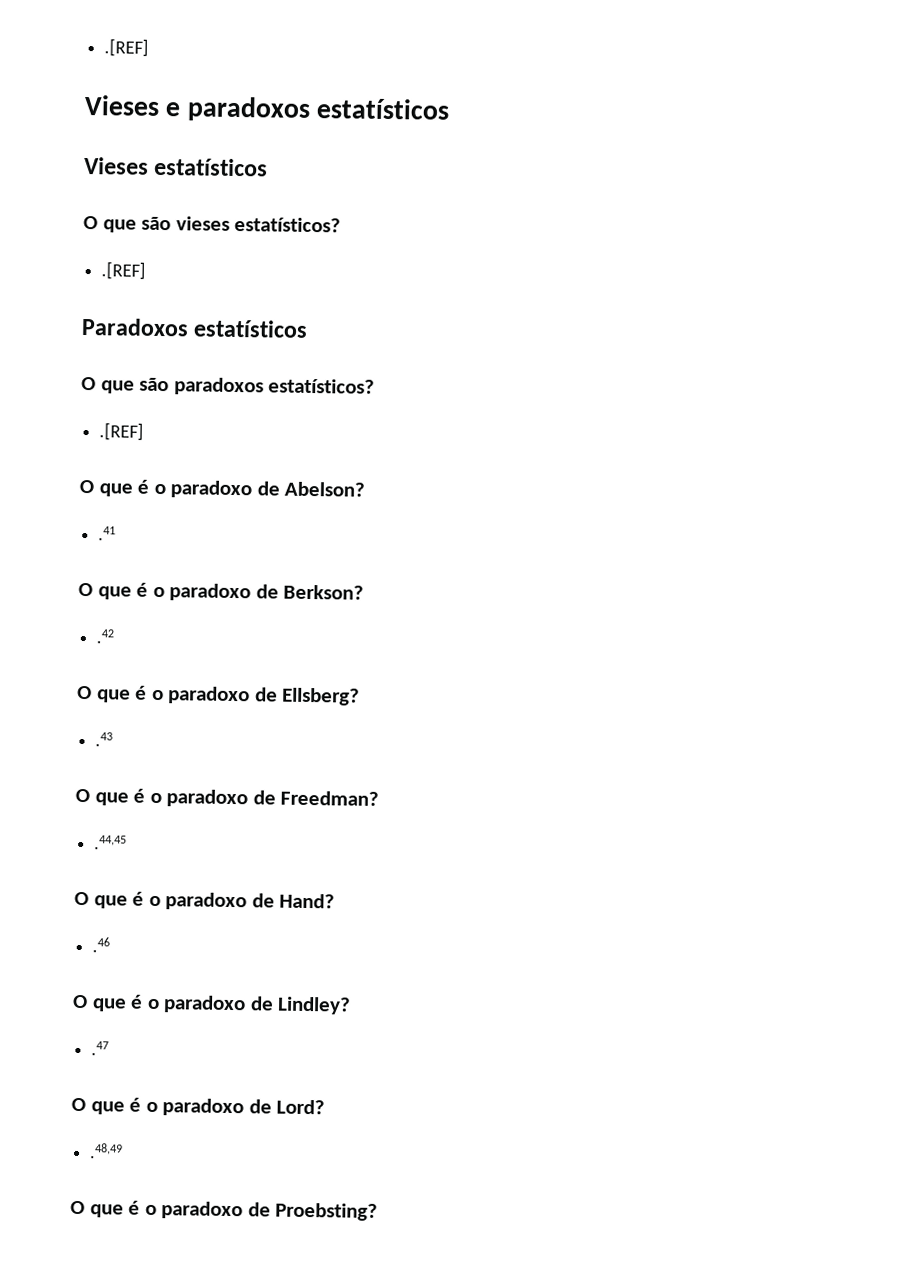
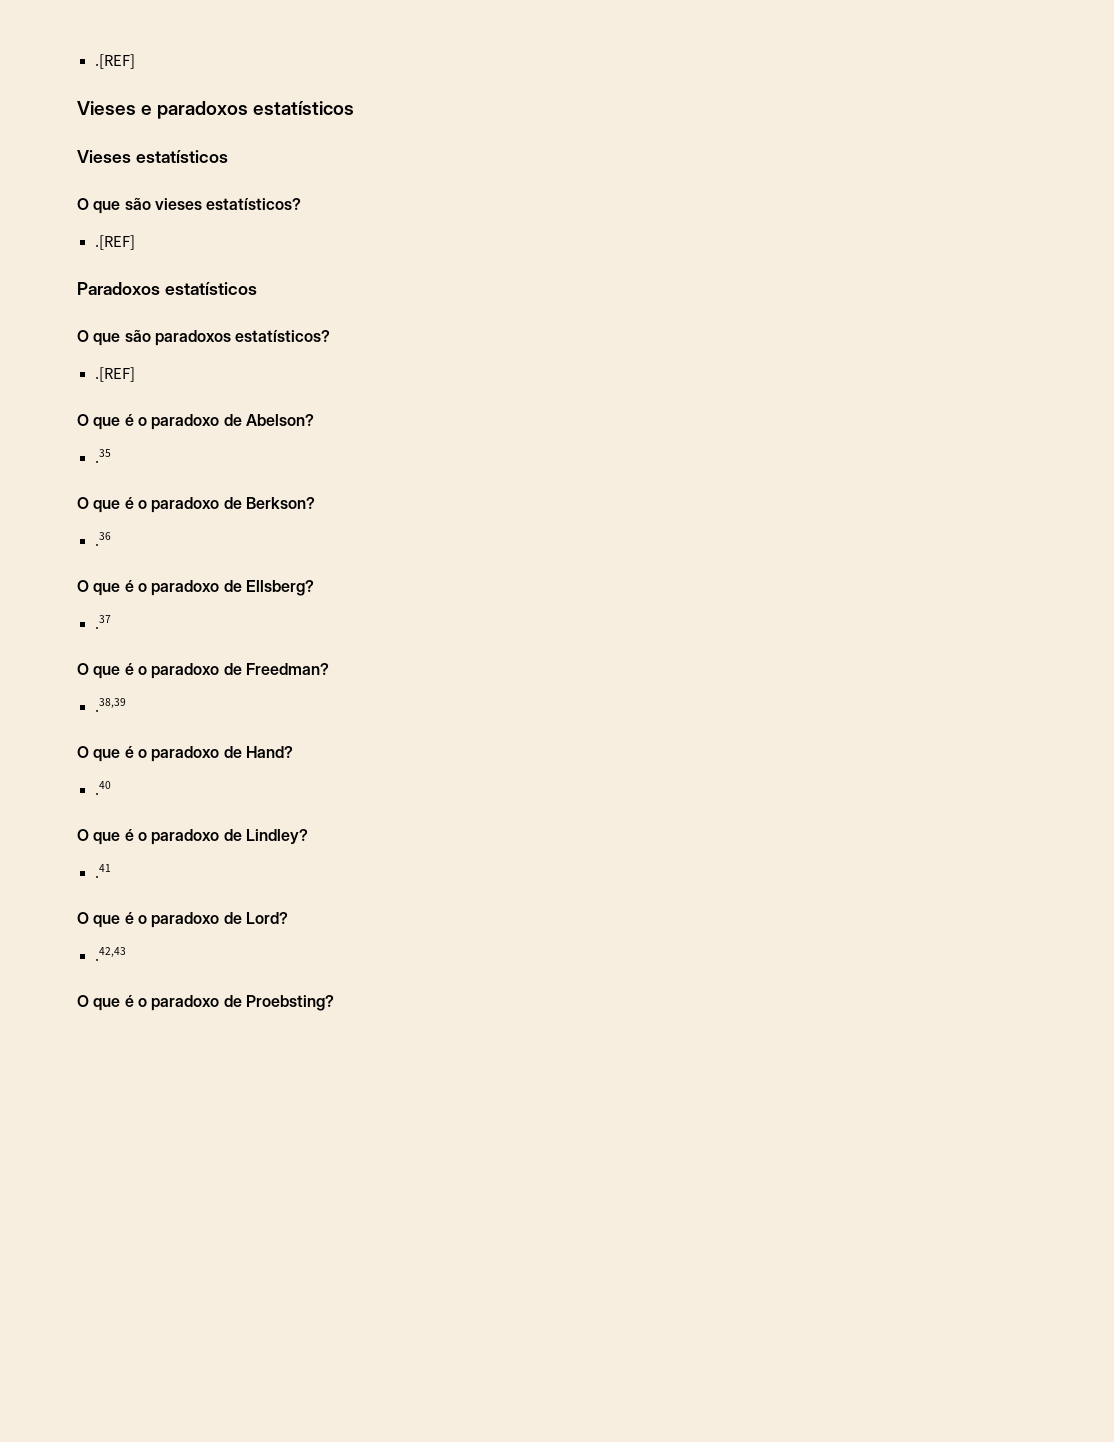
- .41
+ .35
- .42
+ .36
- .43
+ .37
- .44,45
+ .38,39
- .46
+ .40
- .47
+ .41
- .48,49
+ .42,43

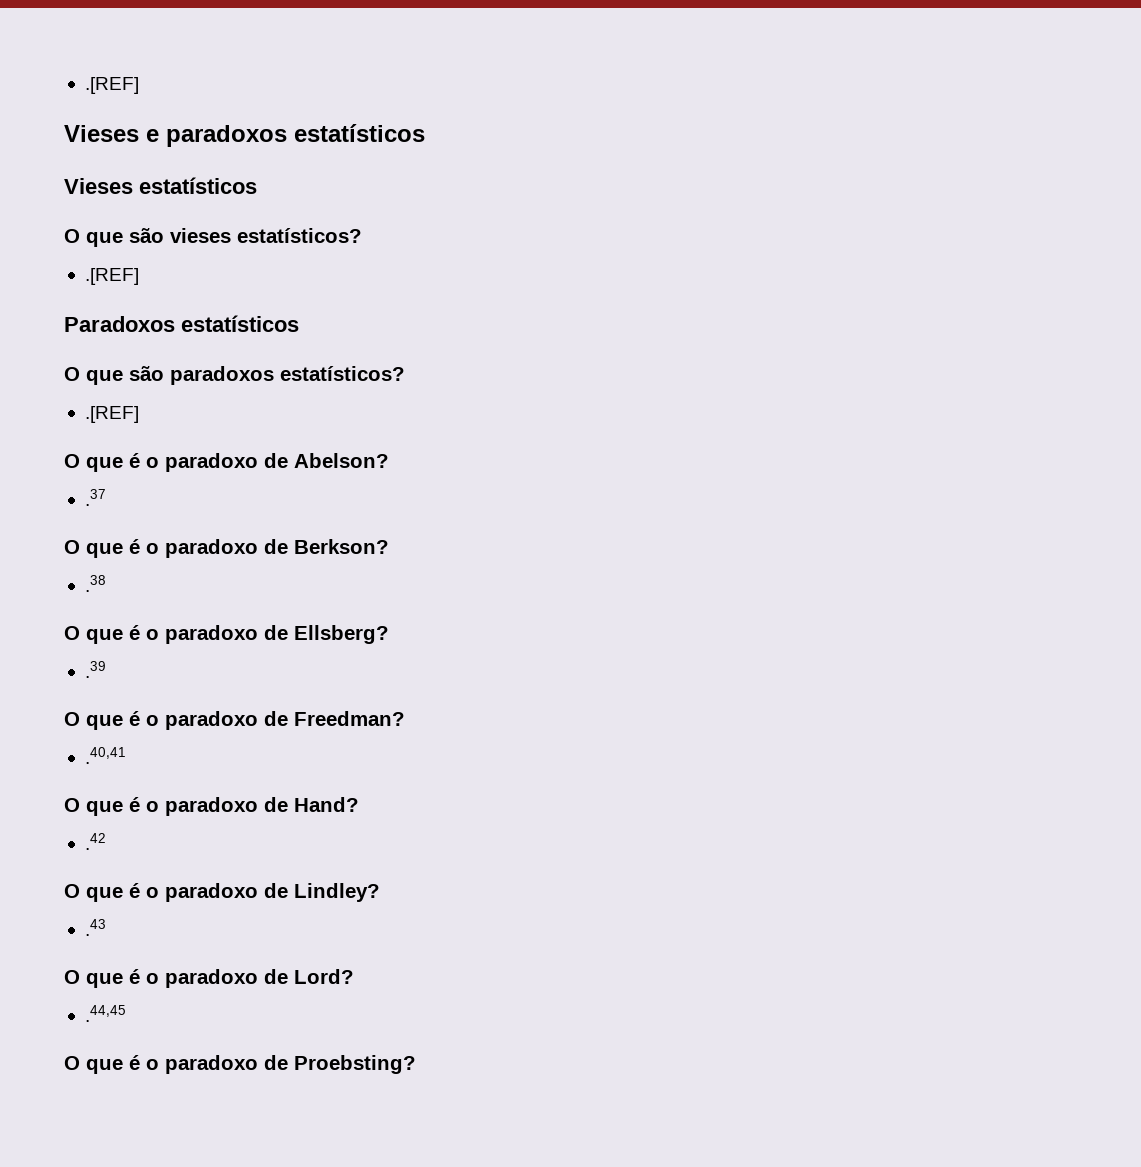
- .35
+ .37
- .36
+ .38
- .37
+ .39
- .38,39
+ .40,41
- .40
+ .42
- .41
+ .43
- .42,43
+ .44,45

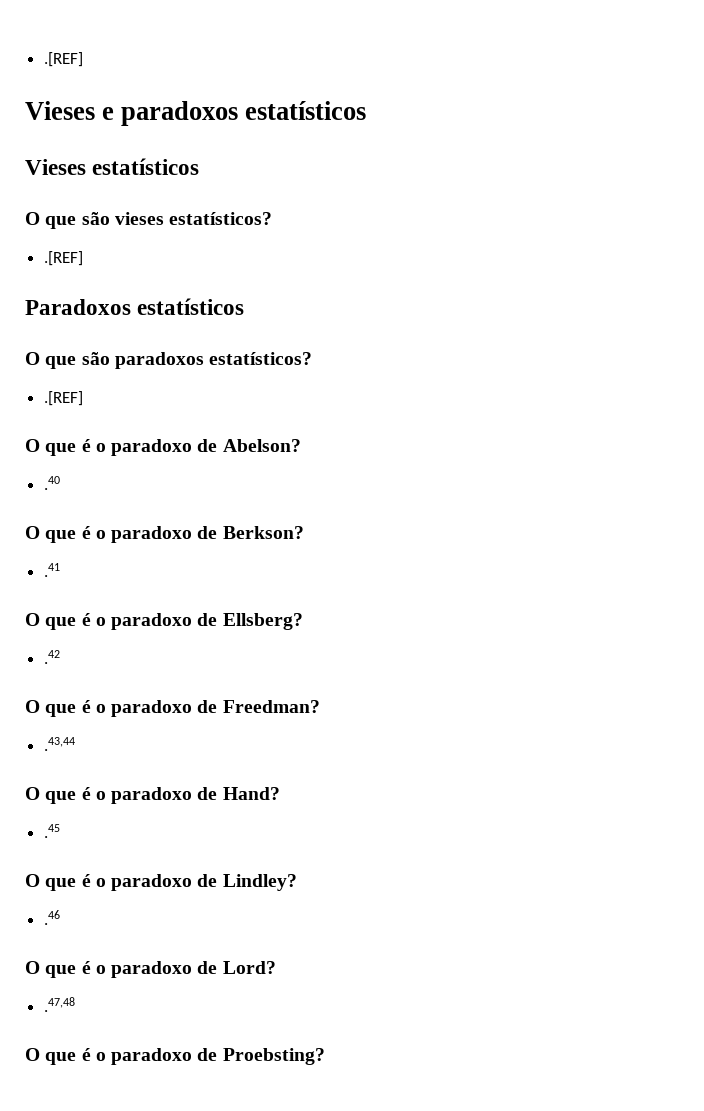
- .37
+ .40
- .38
+ .41
- .39
+ .42
- .40,41
+ .43,44
- .42
+ .45
- .43
+ .46
- .44,45
+ .47,48

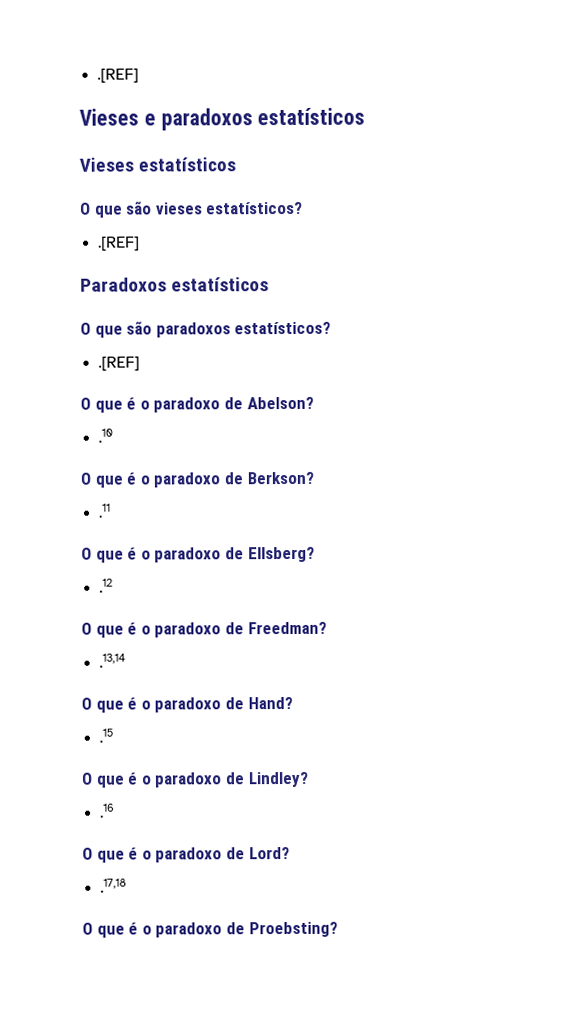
- .40
+ .10
- .41
+ .11
- .42
+ .12
- .43,44
+ .13,14
- .45
+ .15
- .46
+ .16
- .47,48
+ .17,18

